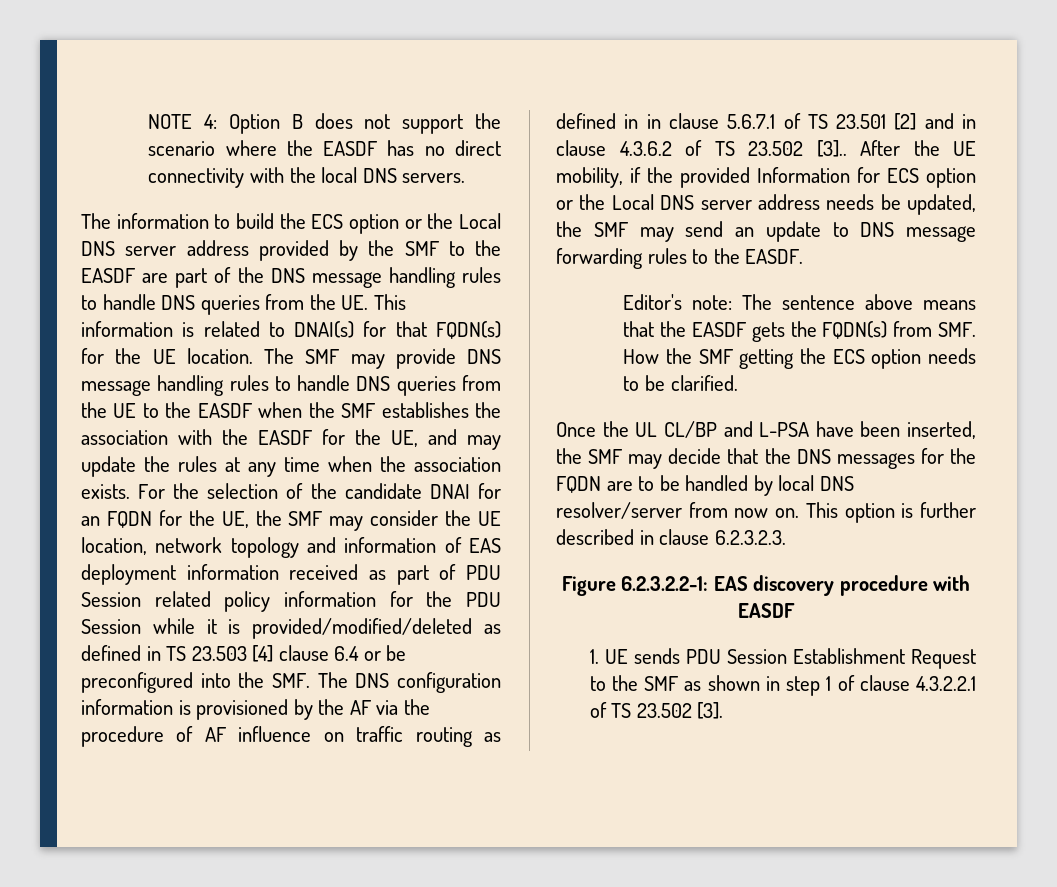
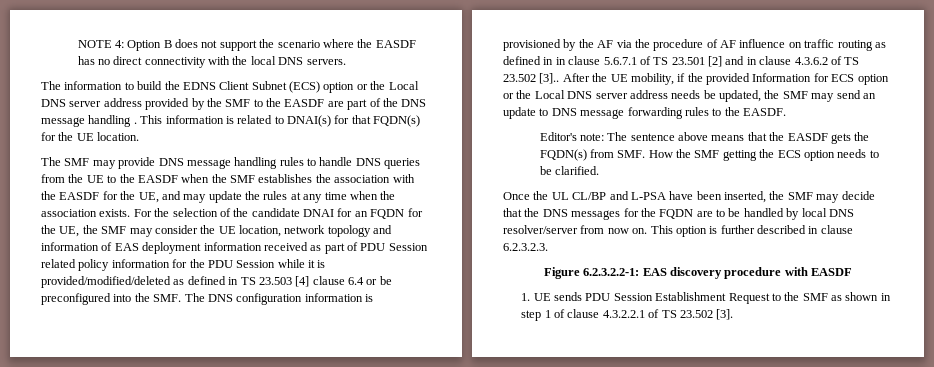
- The information to build the ECS option or the Local DNS server address provided by the SMF to the EASDF are part of the DNS message handling rules to handle DNS queries from the UE. This information is related to DNAI(s) for that FQDN(s) for the UE location. The SMF may provide DNS message handling rules to handle DNS queries from the UE to the EASDF when the SMF establishes the association with the EASDF for the UE, and may update the rules at any time when the association exists.
+ The information to build the EDNS Client Subnet (ECS) option or the Local DNS server address provided by the SMF to the EASDF are part of the DNS message handling . This information is related to DNAI(s) for that FQDN(s) for the UE location.
+ The SMF may provide DNS message handling rules to handle DNS queries from the UE to the EASDF when the SMF establishes the association with the EASDF for the UE, and may update the rules at any time when the association exists.

